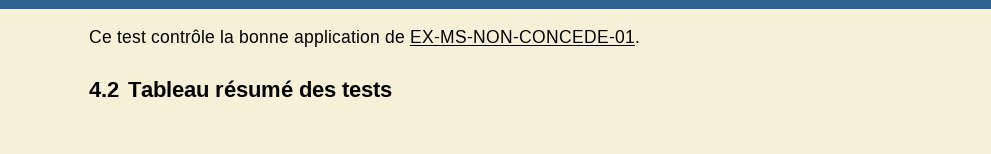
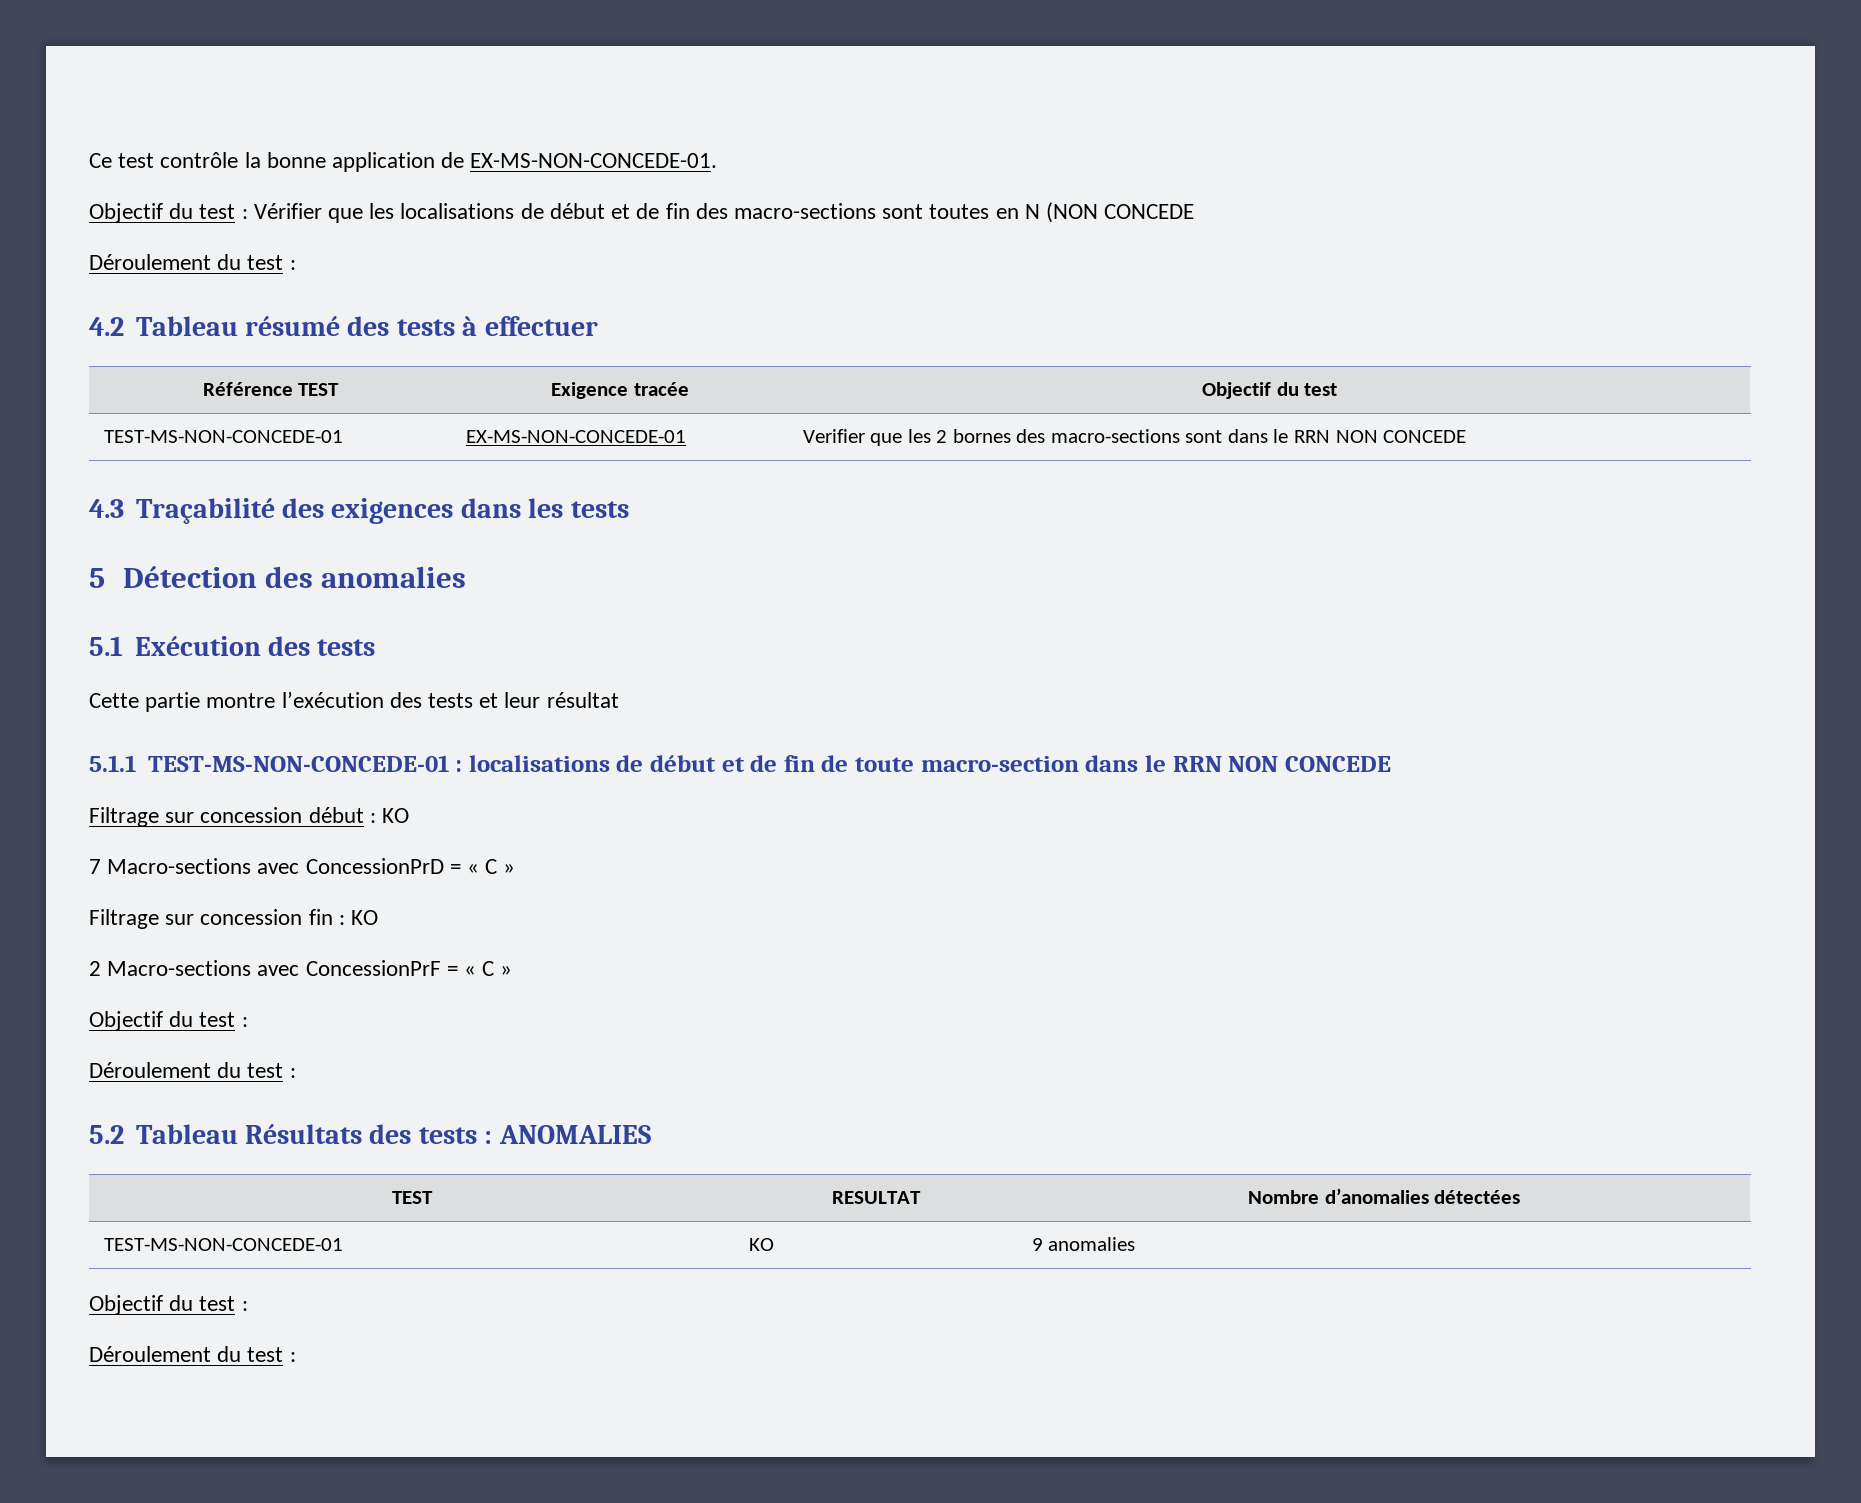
+ Objectif du test : Vérifier que les localisations de début et de fin des macro-sections sont toutes en N (NON CONCEDE
+ Déroulement du test :
- 4.2 Tableau résumé des tests
+ 4.2 Tableau résumé des tests à effectuer
+ Référence TEST | Exigence tracée | Objectif du test
+ TEST-MS-NON-CONCEDE-01 | EX-MS-NON-CONCEDE-01 | Verifier que les 2 bornes des macro-sections sont dans le RRN NON CONCEDE
+ 4.3 Traçabilité des exigences dans les tests
+ 5 Détection des anomalies
+ 5.1 Exécution des tests
+ Cette partie montre l’exécution des tests et leur résultat
+ 5.1.1 TEST-MS-NON-CONCEDE-01 : localisations de début et de fin de toute macro-section dans le RRN NON CONCEDE
+ Filtrage sur concession début : KO
+ 7 Macro-sections avec ConcessionPrD = « C »
+ Filtrage sur concession fin : KO
+ 2 Macro-sections avec ConcessionPrF = « C »
+ Objectif du test :
+ Déroulement du test :
+ 5.2 Tableau Résultats des tests : ANOMALIES
+ TEST | RESULTAT | Nombre d’anomalies détectées
+ TEST-MS-NON-CONCEDE-01 | KO | 9 anomalies
+ Objectif du test :
+ Déroulement du test :

